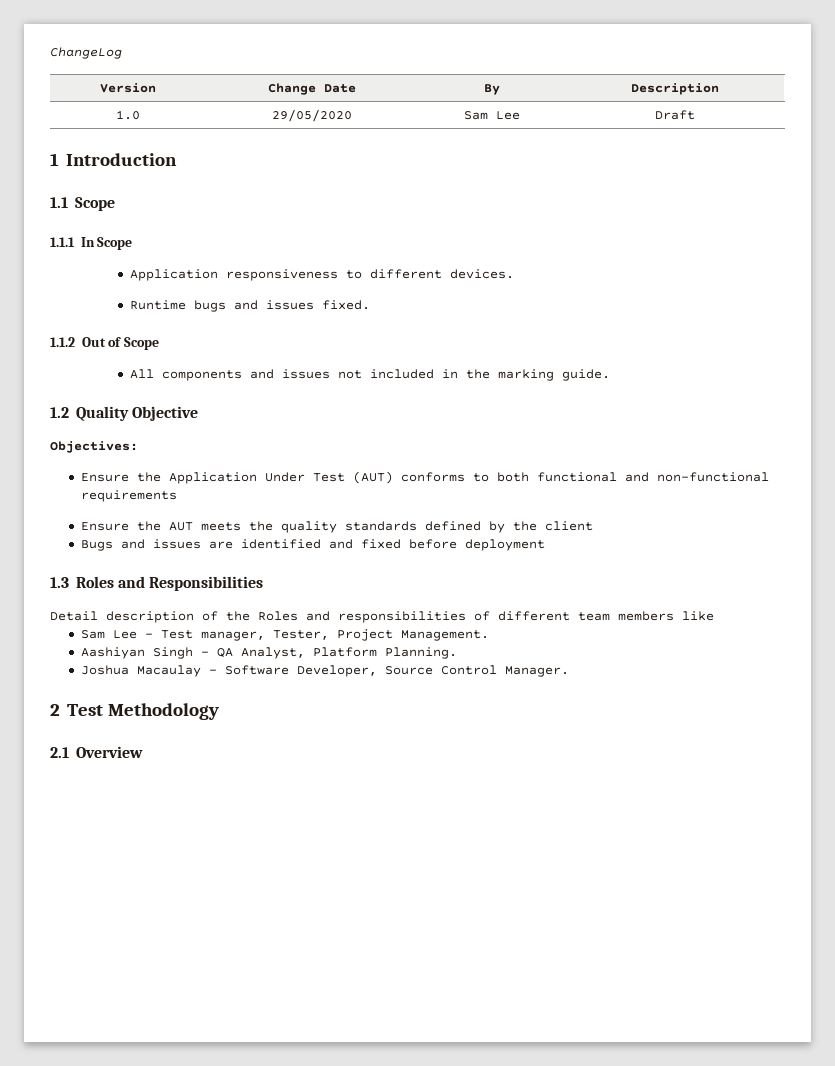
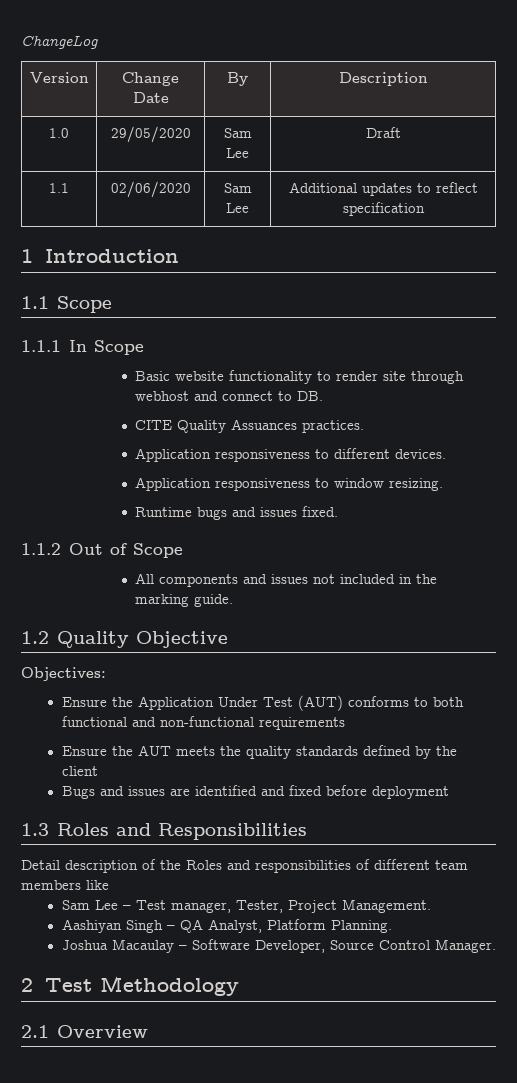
+ 1.1 | 02/06/2020 | Sam Lee | Additional updates to reflect specification
+ Basic website functionality to render site through webhost and connect to DB.
+ CITE Quality Assuances practices.
+ Application responsiveness to window resizing.

